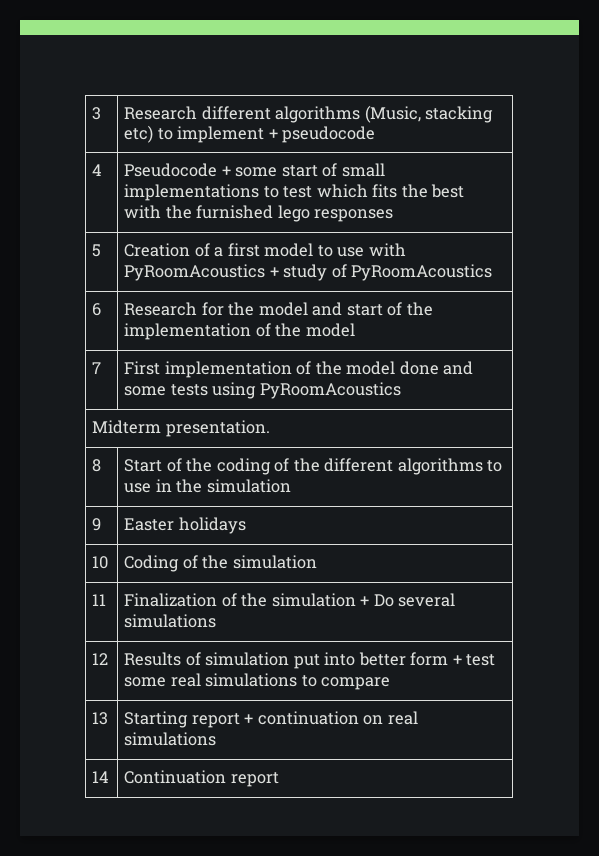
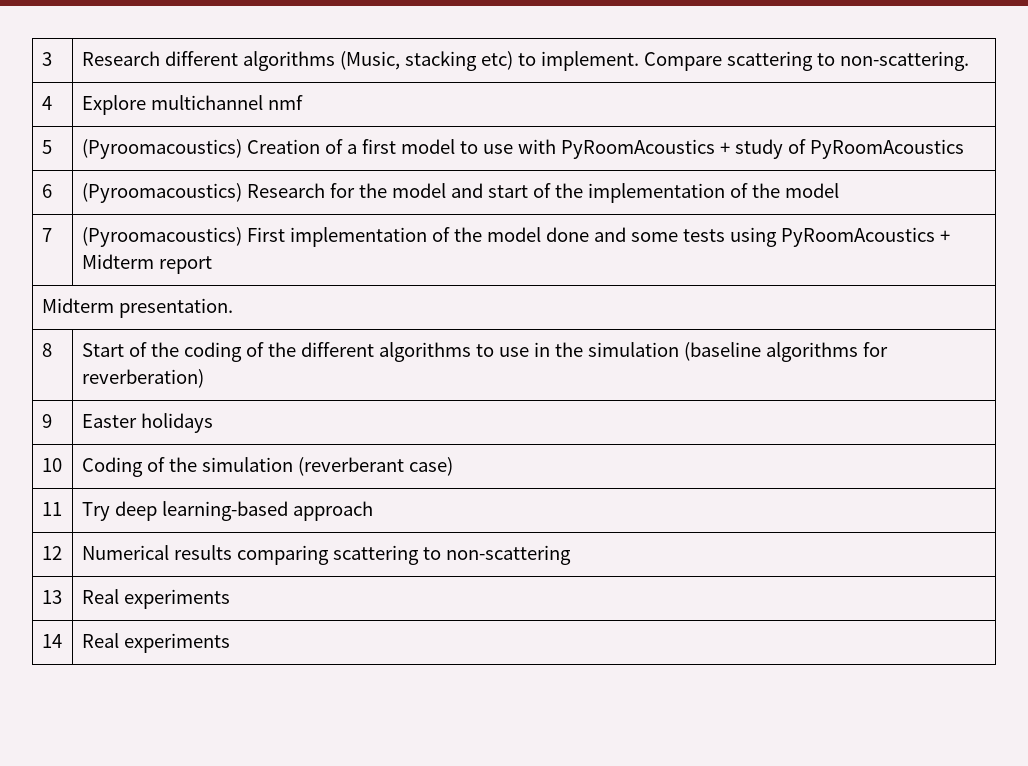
- 3 | Research different algorithms (Music, stacking etc) to implement + pseudocode
- 4 | Pseudocode + some start of small implementations to test which fits the best with the furnished lego responses
+ 3 | Research different algorithms (Music, stacking etc) to implement. Compare scattering to non-scattering.
+ 4 | Explore multichannel nmf
- 5 | Creation of a first model to use with PyRoomAcoustics + study of PyRoomAcoustics
+ 5 | (Pyroomacoustics) Creation of a first model to use with PyRoomAcoustics + study of PyRoomAcoustics
- 6 | Research for the model and start of the implementation of the model
+ 6 | (Pyroomacoustics) Research for the model and start of the implementation of the model
- 7 | First implementation of the model done and some tests using PyRoomAcoustics
+ 7 | (Pyroomacoustics) First implementation of the model done and some tests using PyRoomAcoustics + Midterm report
- 8 | Start of the coding of the different algorithms to use in the simulation
+ 8 | Start of the coding of the different algorithms to use in the simulation (baseline algorithms for reverberation)
- 10 | Coding of the simulation
+ 10 | Coding of the simulation (reverberant case)
- 11 | Finalization of the simulation + Do several simulations
- 12 | Results of simulation put into better form + test some real simulations to compare
- 13 | Starting report + continuation on real simulations
+ 11 | Try deep learning-based approach
+ 12 | Numerical results comparing scattering to non-scattering
+ 13 | Real experiments
- 14 | Continuation report
+ 14 | Real experiments

